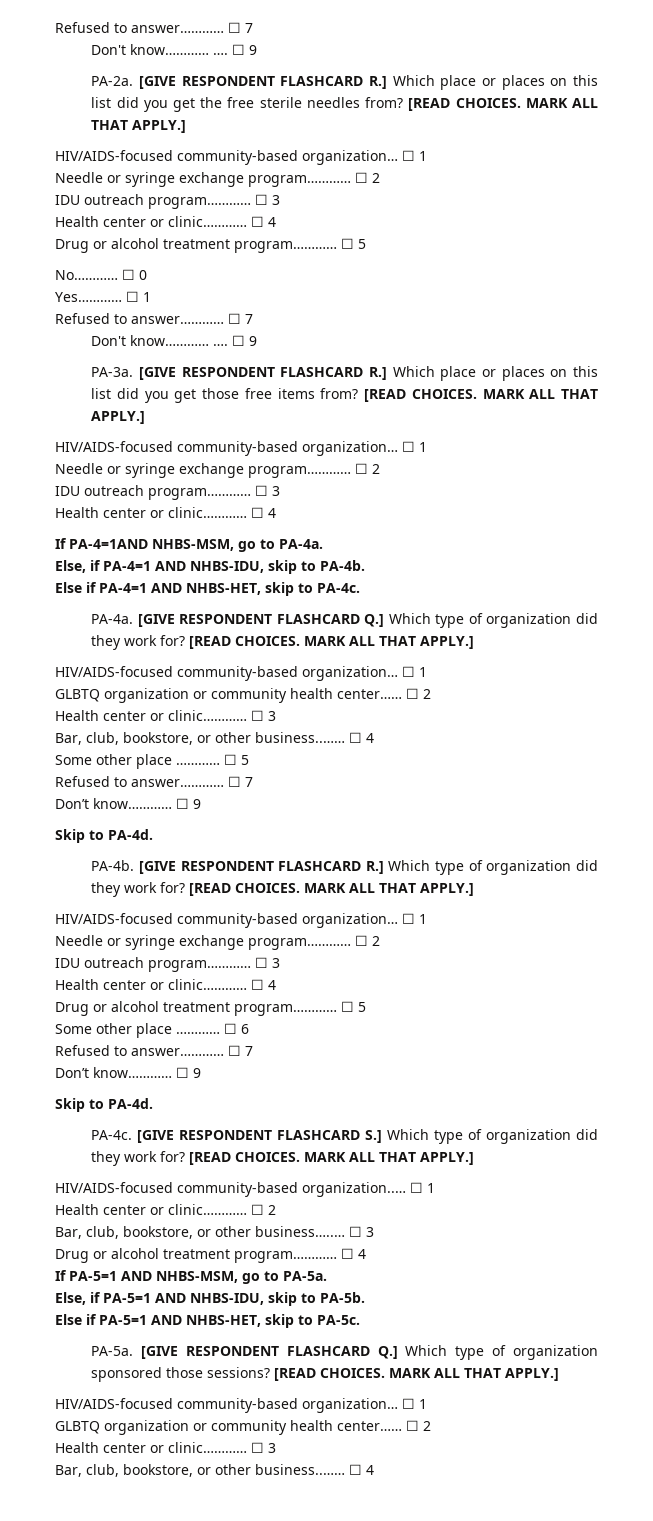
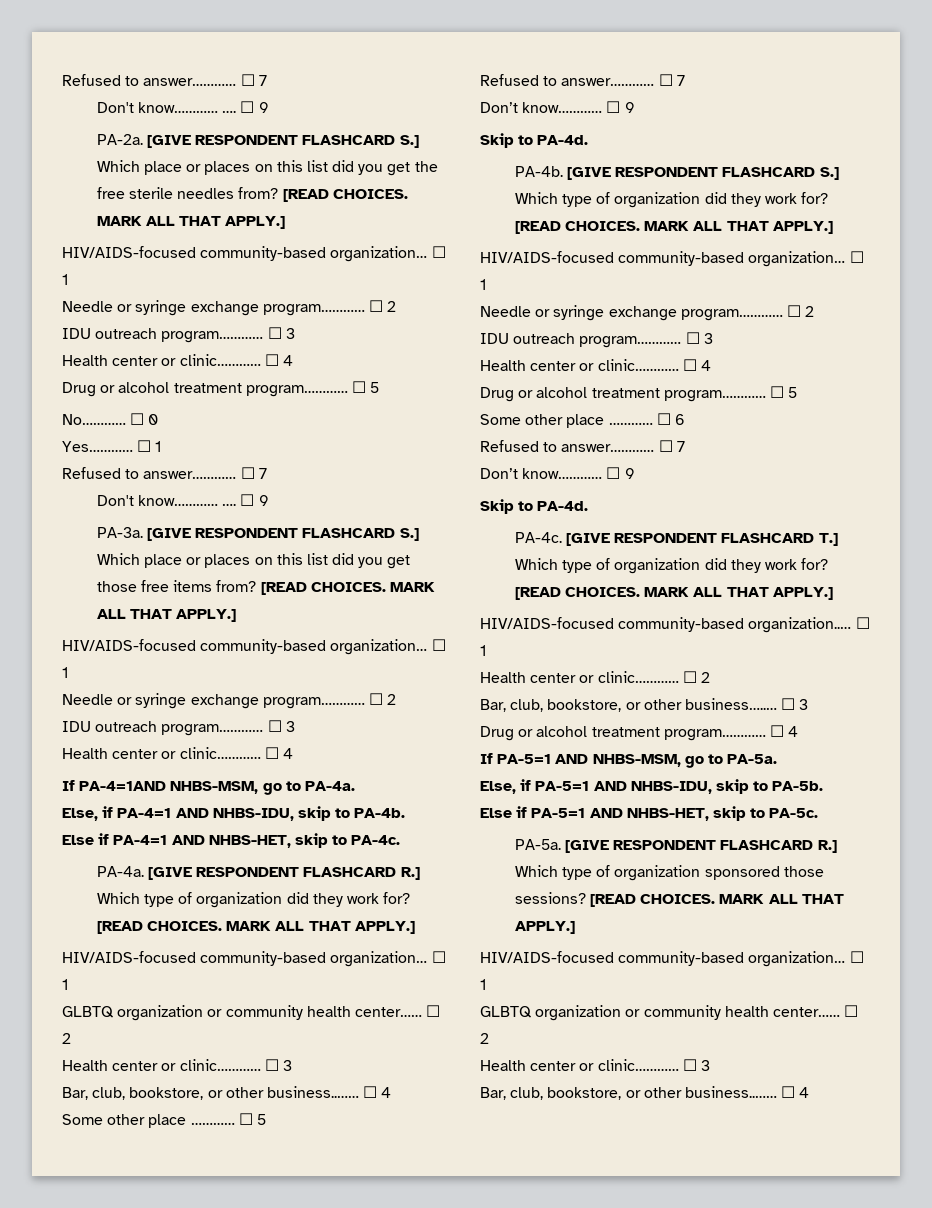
- [GIVE RESPONDENT FLASHCARD R.] Which place or places on this list did you get the free sterile needles from?
+ [GIVE RESPONDENT FLASHCARD S.] Which place or places on this list did you get the free sterile needles from?
- [GIVE RESPONDENT FLASHCARD R.] Which place or places on this list did you get those free items from?
+ [GIVE RESPONDENT FLASHCARD S.] Which place or places on this list did you get those free items from?
- [GIVE RESPONDENT FLASHCARD Q.] Which type of organization did they work for?
+ [GIVE RESPONDENT FLASHCARD R.] Which type of organization did they work for?
- [GIVE RESPONDENT FLASHCARD R.] Which type of organization did they work for?
+ [GIVE RESPONDENT FLASHCARD S.] Which type of organization did they work for?
- [GIVE RESPONDENT FLASHCARD S.] Which type of organization did they work for?
+ [GIVE RESPONDENT FLASHCARD T.] Which type of organization did they work for?
- [GIVE RESPONDENT FLASHCARD Q.] Which type of organization sponsored those sessions?
+ [GIVE RESPONDENT FLASHCARD R.] Which type of organization sponsored those sessions?

